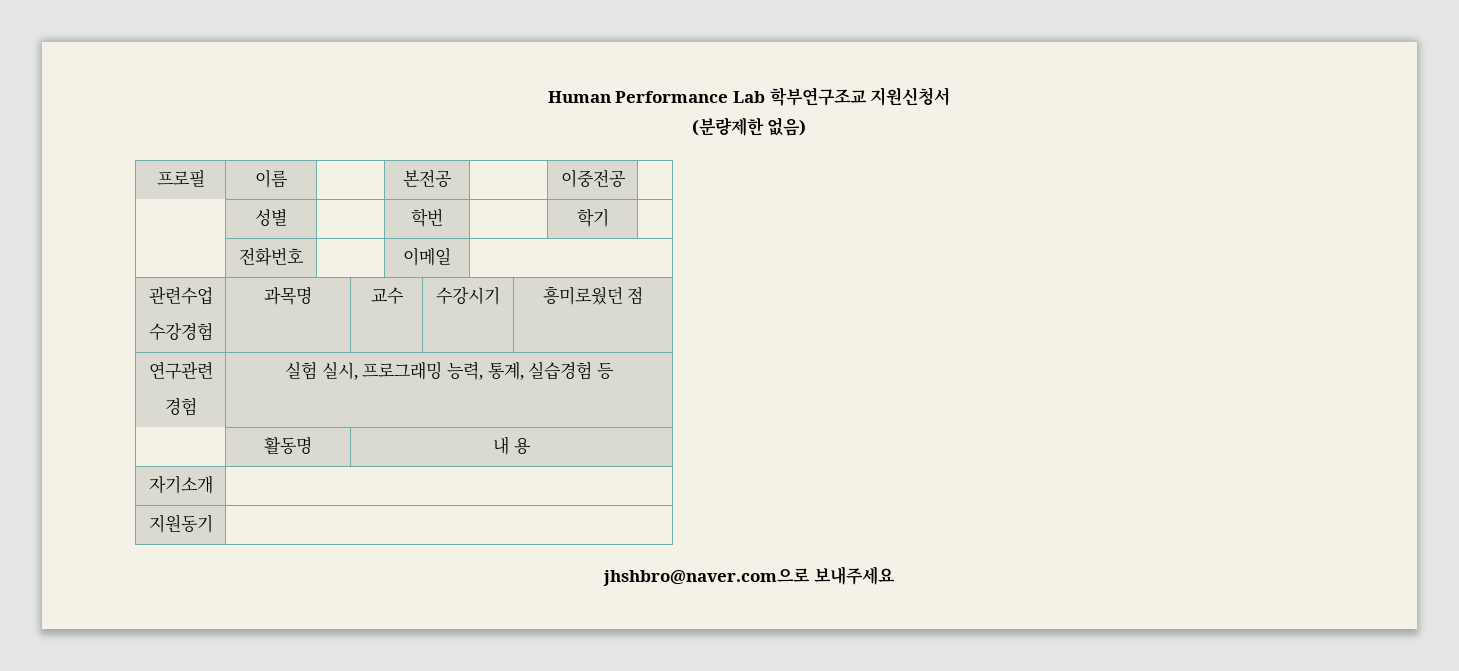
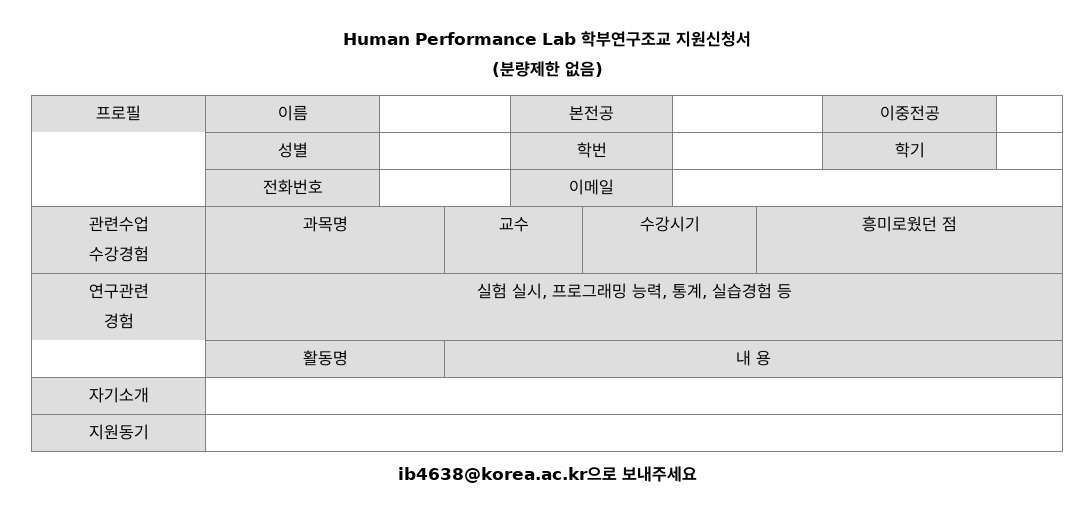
- jhshbro@naver.com으로 보내주세요
+ ib4638@korea.ac.kr으로 보내주세요

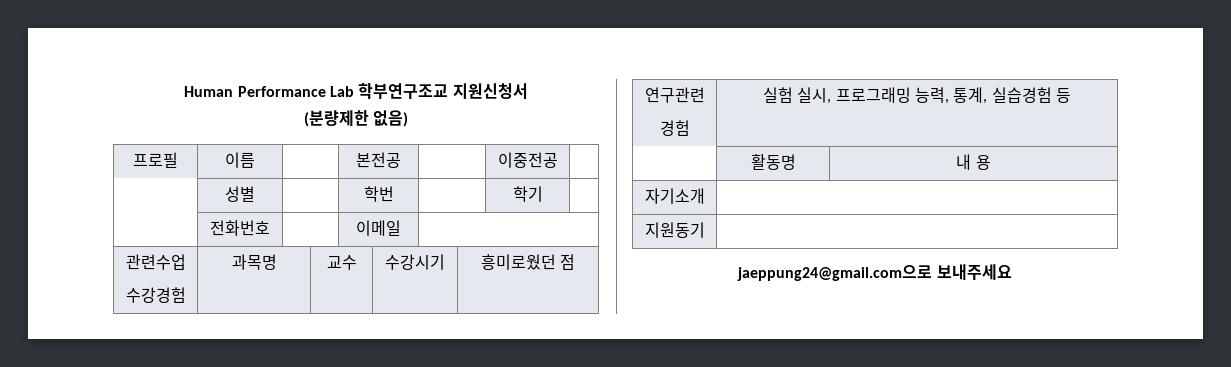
- ib4638@korea.ac.kr으로 보내주세요
+ jaeppung24@gmail.com으로 보내주세요

